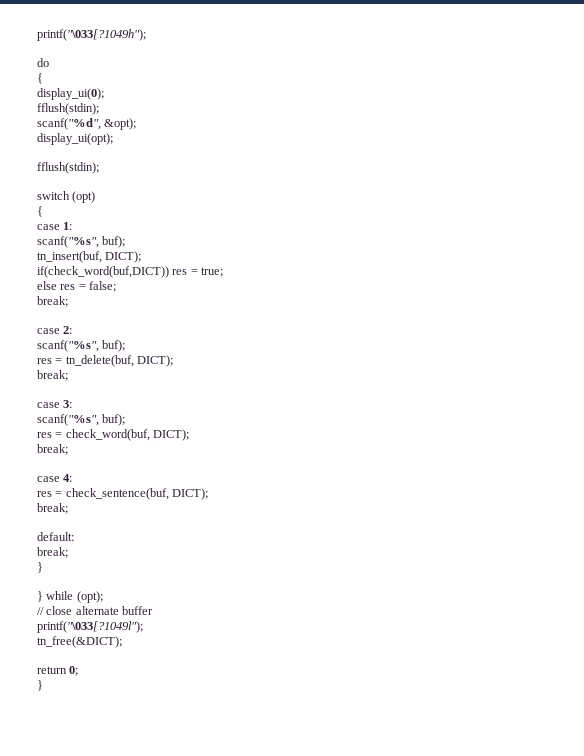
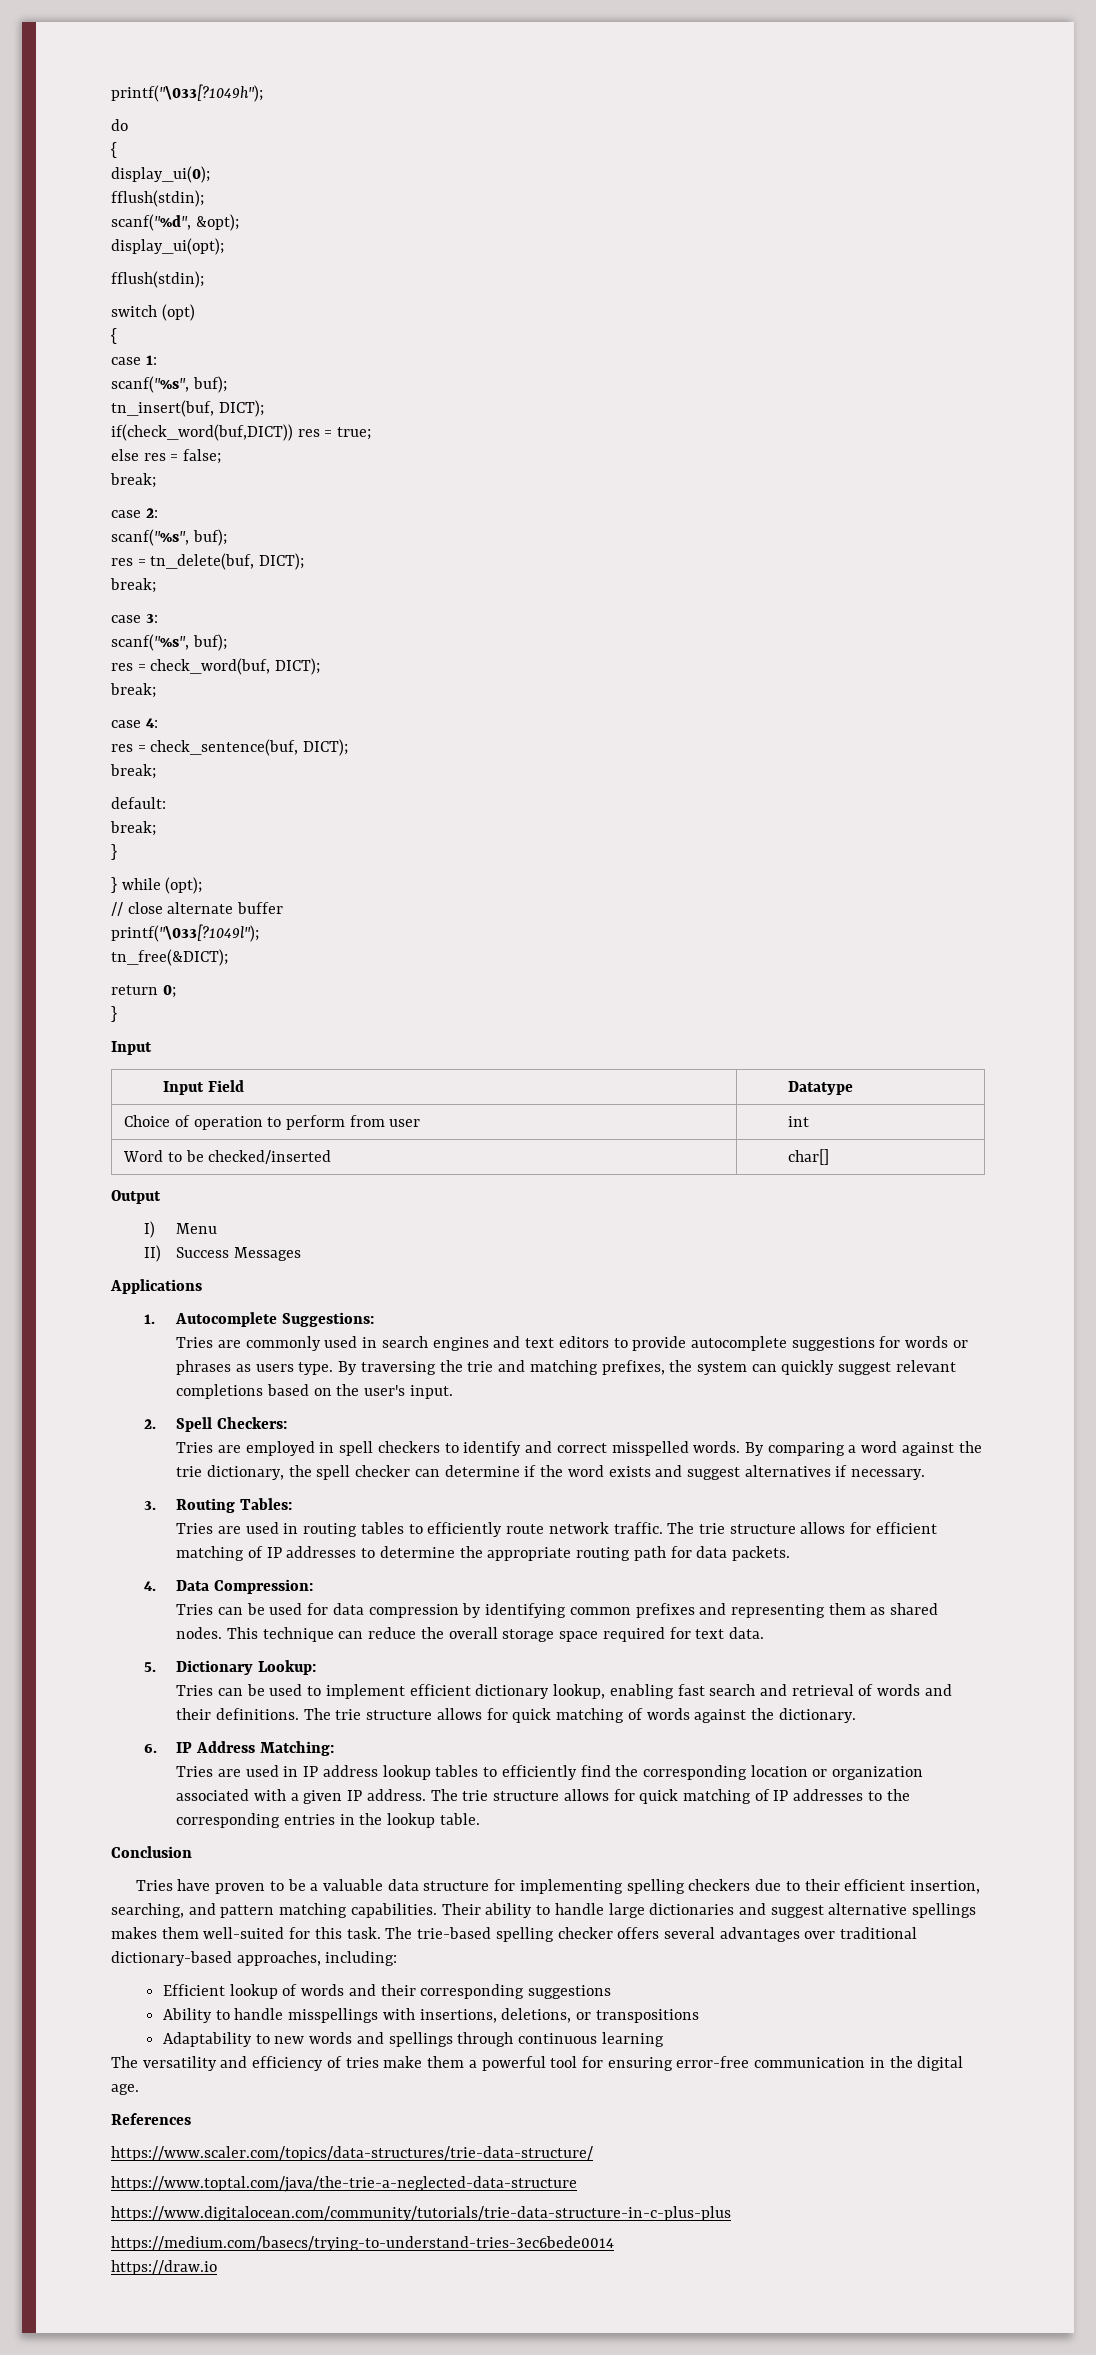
  return 0;
  }
+ Input
+ Input Field | Datatype
+ Choice of operation to perform from user | int
+ Word to be checked/inserted | char[]
+ Output
+ I) Menu
+ II) Success Messages
+ Applications
+ 1. Autocomplete Suggestions:
+ Tries are commonly used in search engines and text editors to provide autocomplete suggestions for words or phrases as users type. By traversing the trie and matching prefixes, the system can quickly suggest relevant completions based on the user's input.
+ 2. Spell Checkers:
+ Tries are employed in spell checkers to identify and correct misspelled words. By comparing a word against the trie dictionary, the spell checker can determine if the word exists and suggest alternatives if necessary.
+ 3. Routing Tables:
+ Tries are used in routing tables to efficiently route network traffic. The trie structure allows for efficient matching of IP addresses to determine the appropriate routing path for data packets.
+ 4. Data Compression:
+ Tries can be used for data compression by identifying common prefixes and representing them as shared nodes. This technique can reduce the overall storage space required for text data.
+ 5. Dictionary Lookup:
+ Tries can be used to implement efficient dictionary lookup, enabling fast search and retrieval of words and their definitions. The trie structure allows for quick matching of words against the dictionary.
+ 6. IP Address Matching:
+ Tries are used in IP address lookup tables to efficiently find the corresponding location or organization associated with a given IP address. The trie structure allows for quick matching of IP addresses to the corresponding entries in the lookup table.
+ Conclusion
+ Tries have proven to be a valuable data structure for implementing spelling checkers due to their efficient insertion, searching, and pattern matching capabilities. Their ability to handle large dictionaries and suggest alternative spellings makes them well-suited for this task. The trie-based spelling checker offers several advantages over traditional dictionary-based approaches, including:
+ Efficient lookup of words and their corresponding suggestions
+ Ability to handle misspellings with insertions, deletions, or transpositions
+ Adaptability to new words and spellings through continuous learning
+ The versatility and efficiency of tries make them a powerful tool for ensuring error-free communication in the digital age.
+ References
+ https://www.scaler.com/topics/data-structures/trie-data-structure/
+ https://www.toptal.com/java/the-trie-a-neglected-data-structure
+ https://www.digitalocean.com/community/tutorials/trie-data-structure-in-c-plus-plus
+ https://medium.com/basecs/trying-to-understand-tries-3ec6bede0014
+ https://draw.io

